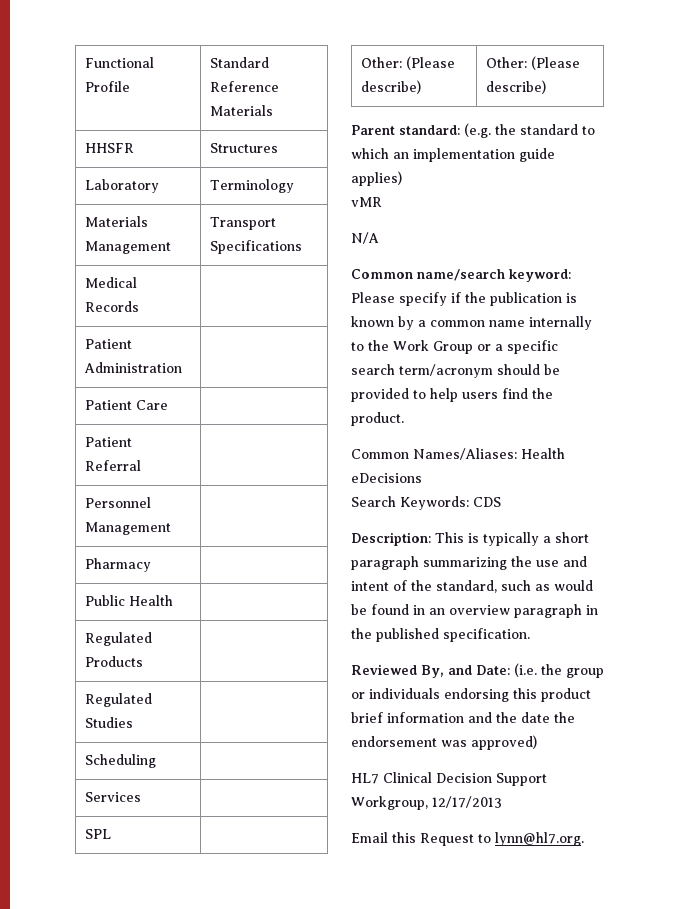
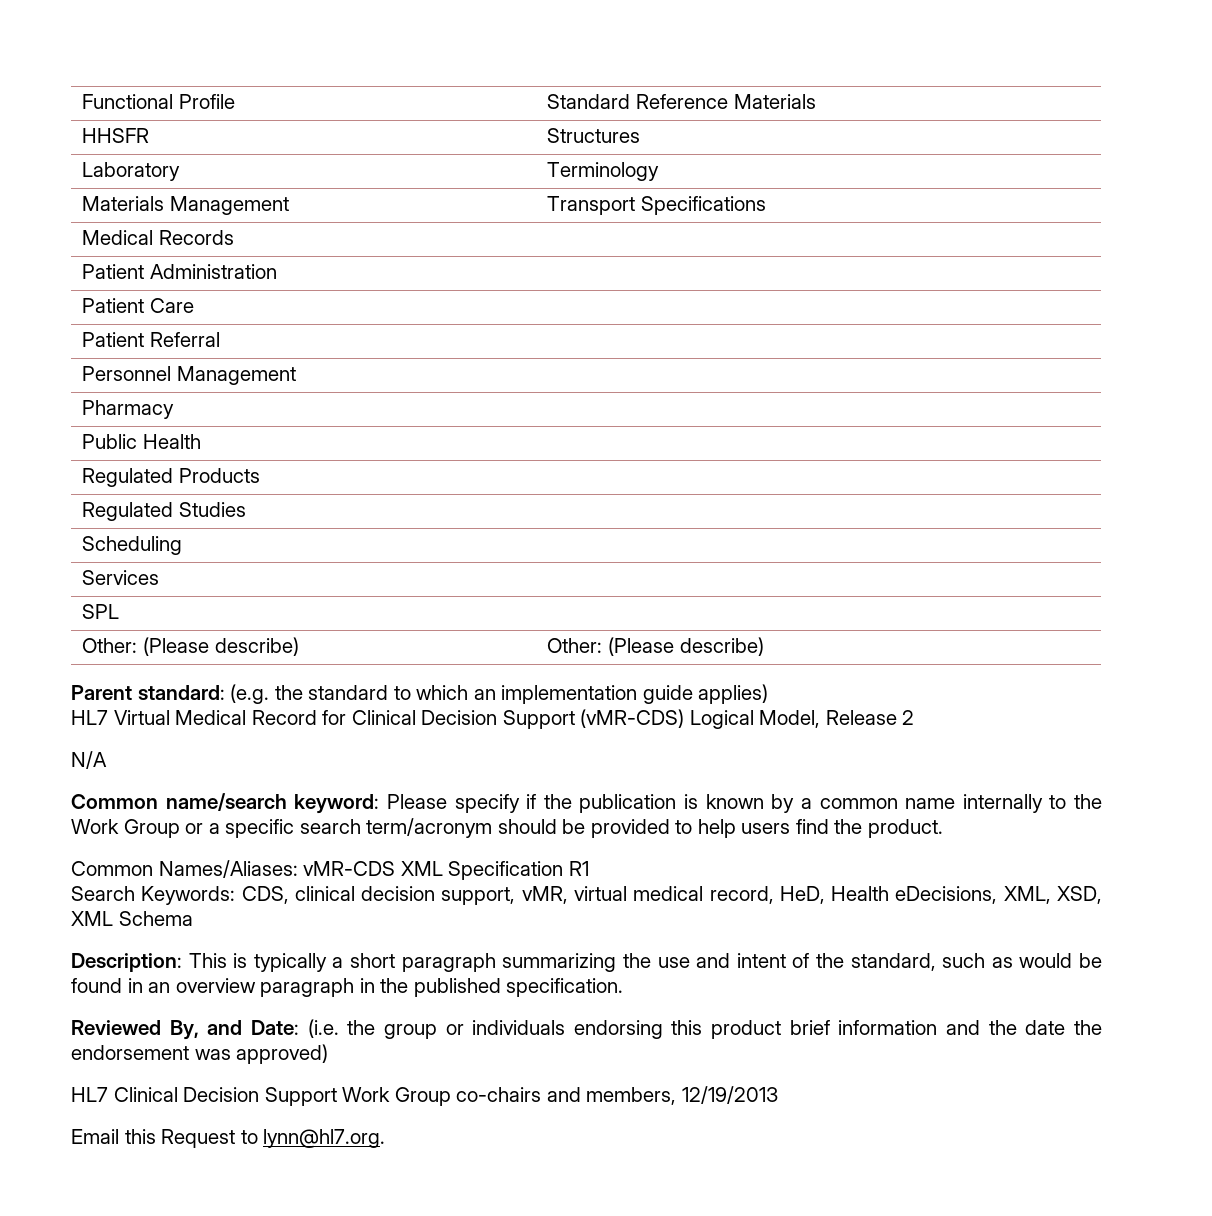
- vMR
+ HL7 Virtual Medical Record for Clinical Decision Support (vMR-CDS) Logical Model, Release 2
- Common Names/Aliases: Health eDecisions
- Search Keywords: CDS
+ Common Names/Aliases: vMR-CDS XML Specification R1
+ Search Keywords: CDS, clinical decision support, vMR, virtual medical record, HeD, Health eDecisions, XML, XSD, XML Schema
- HL7 Clinical Decision Support Workgroup, 12/17/2013
+ HL7 Clinical Decision Support Work Group co-chairs and members, 12/19/2013

